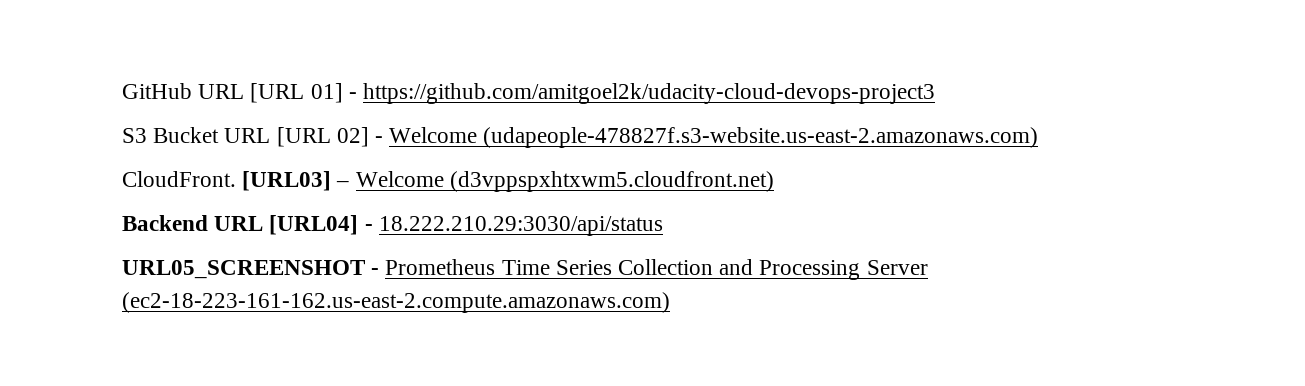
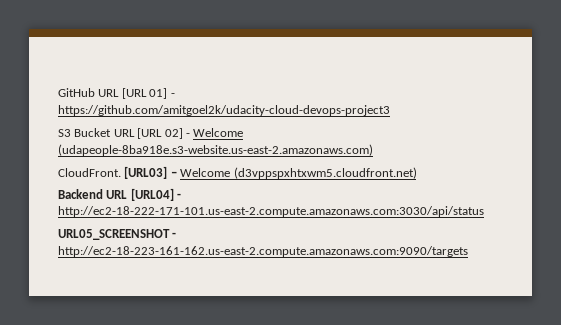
- S3 Bucket URL [URL 02] - Welcome (udapeople-478827f.s3-website.us-east-2.amazonaws.com)
+ S3 Bucket URL [URL 02] - Welcome (udapeople-8ba918e.s3-website.us-east-2.amazonaws.com)
- Backend URL [URL04] - 18.222.210.29:3030/api/status
+ Backend URL [URL04] - http://ec2-18-222-171-101.us-east-2.compute.amazonaws.com:3030/api/status
- URL05_SCREENSHOT - Prometheus Time Series Collection and Processing Server (ec2-18-223-161-162.us-east-2.compute.amazonaws.com)
+ URL05_SCREENSHOT - http://ec2-18-223-161-162.us-east-2.compute.amazonaws.com:9090/targets

